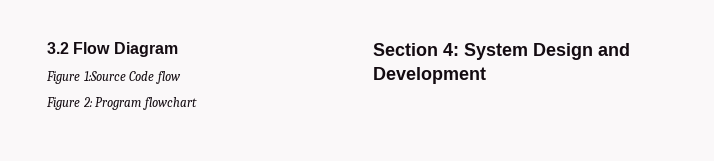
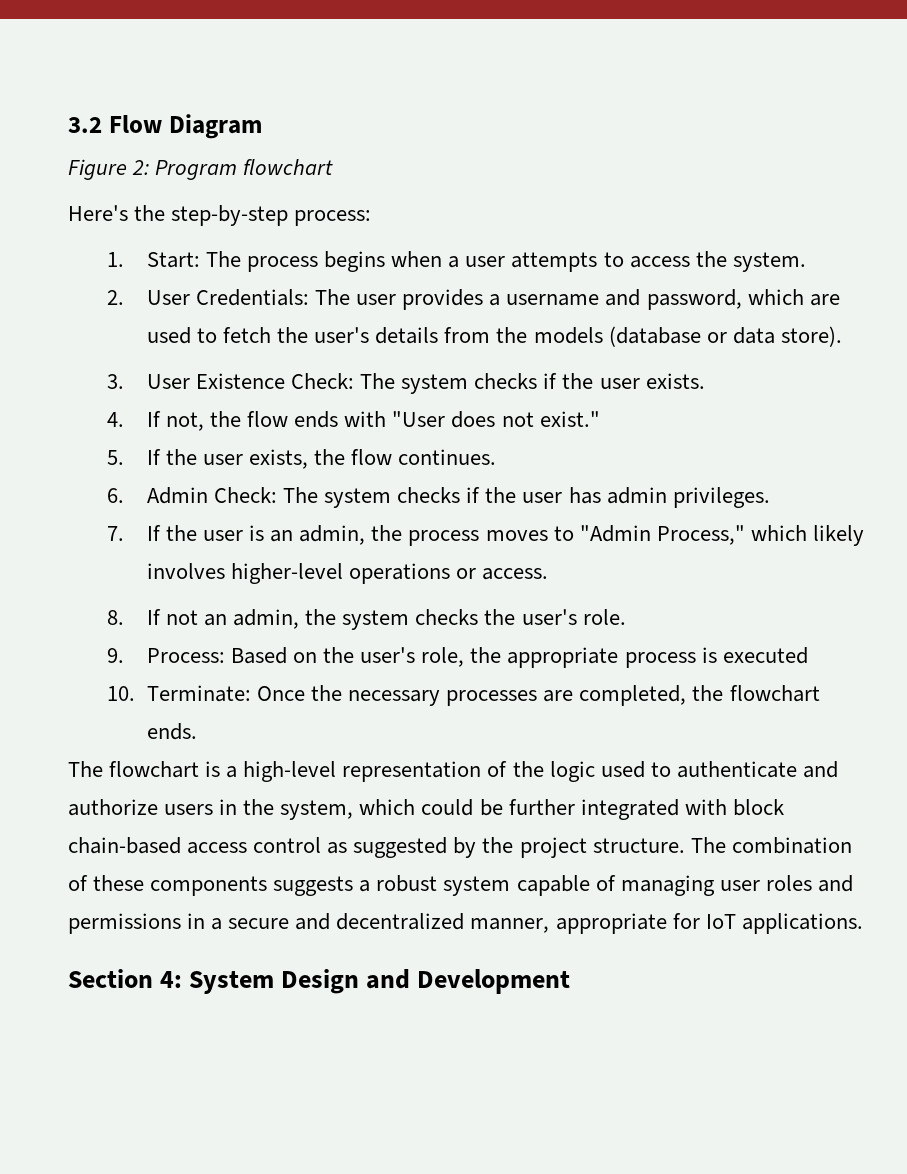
- Figure 1:Source Code flow
+ Here's the step-by-step process:
+ 1. Start: The process begins when a user attempts to access the system.
+ 2. User Credentials: The user provides a username and password, which are used to fetch the user's details from the models (database or data store).
+ 3. User Existence Check: The system checks if the user exists.
+ 4. If not, the flow ends with "User does not exist."
+ 5. If the user exists, the flow continues.
+ 6. Admin Check: The system checks if the user has admin privileges.
+ 7. If the user is an admin, the process moves to "Admin Process," which likely involves higher-level operations or access.
+ 8. If not an admin, the system checks the user's role.
+ 9. Process: Based on the user's role, the appropriate process is executed
+ 10. Terminate: Once the necessary processes are completed, the flowchart ends.
+ The flowchart is a high-level representation of the logic used to authenticate and authorize users in the system, which could be further integrated with block chain-based access control as suggested by the project structure. The combination of these components suggests a robust system capable of managing user roles and permissions in a secure and decentralized manner, appropriate for IoT applications.

